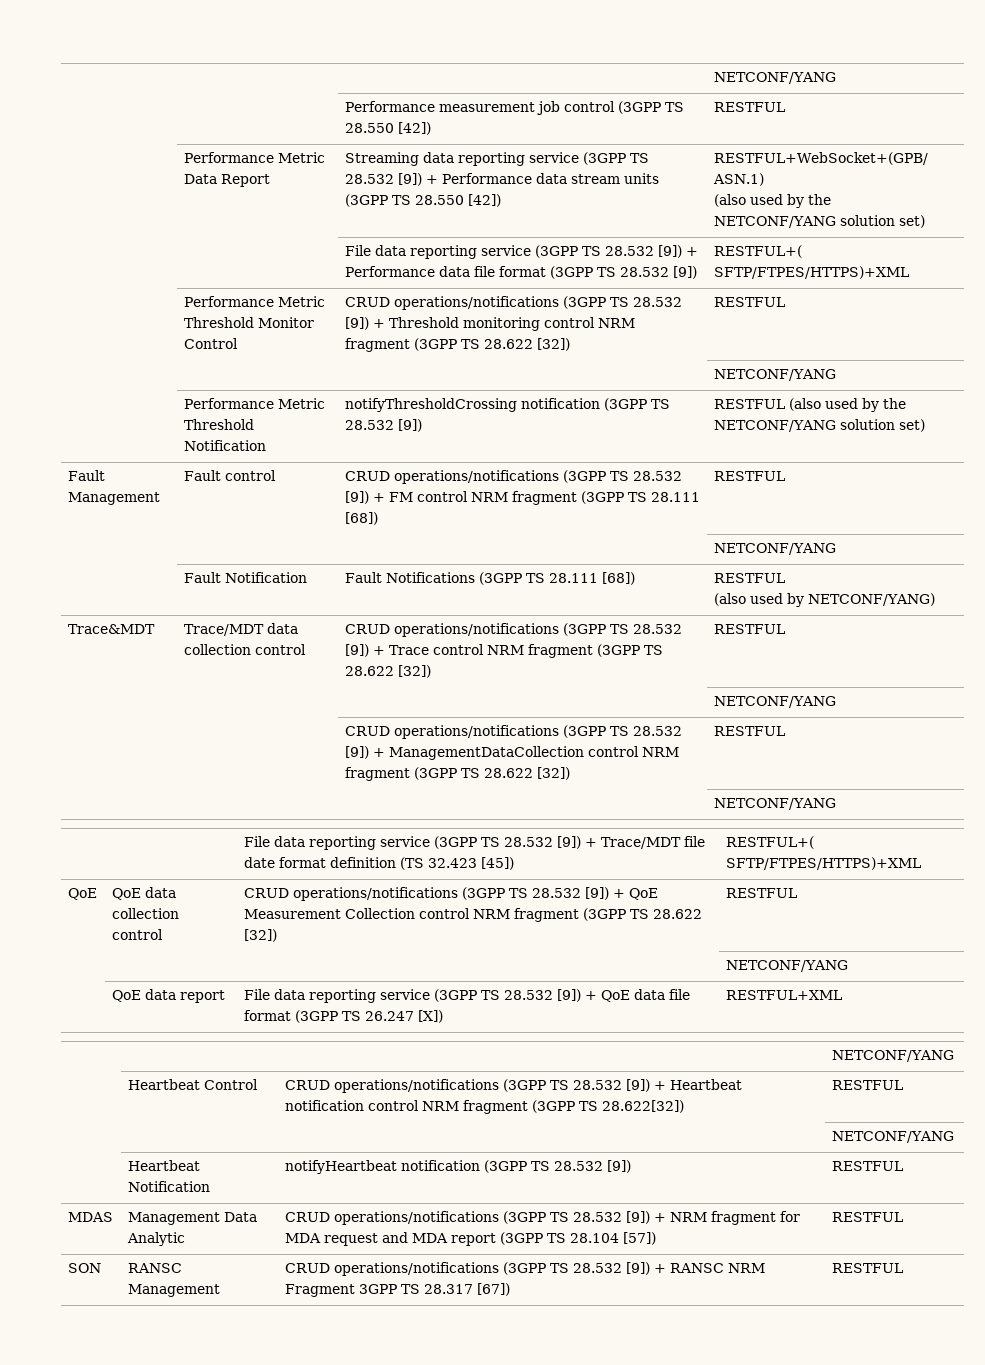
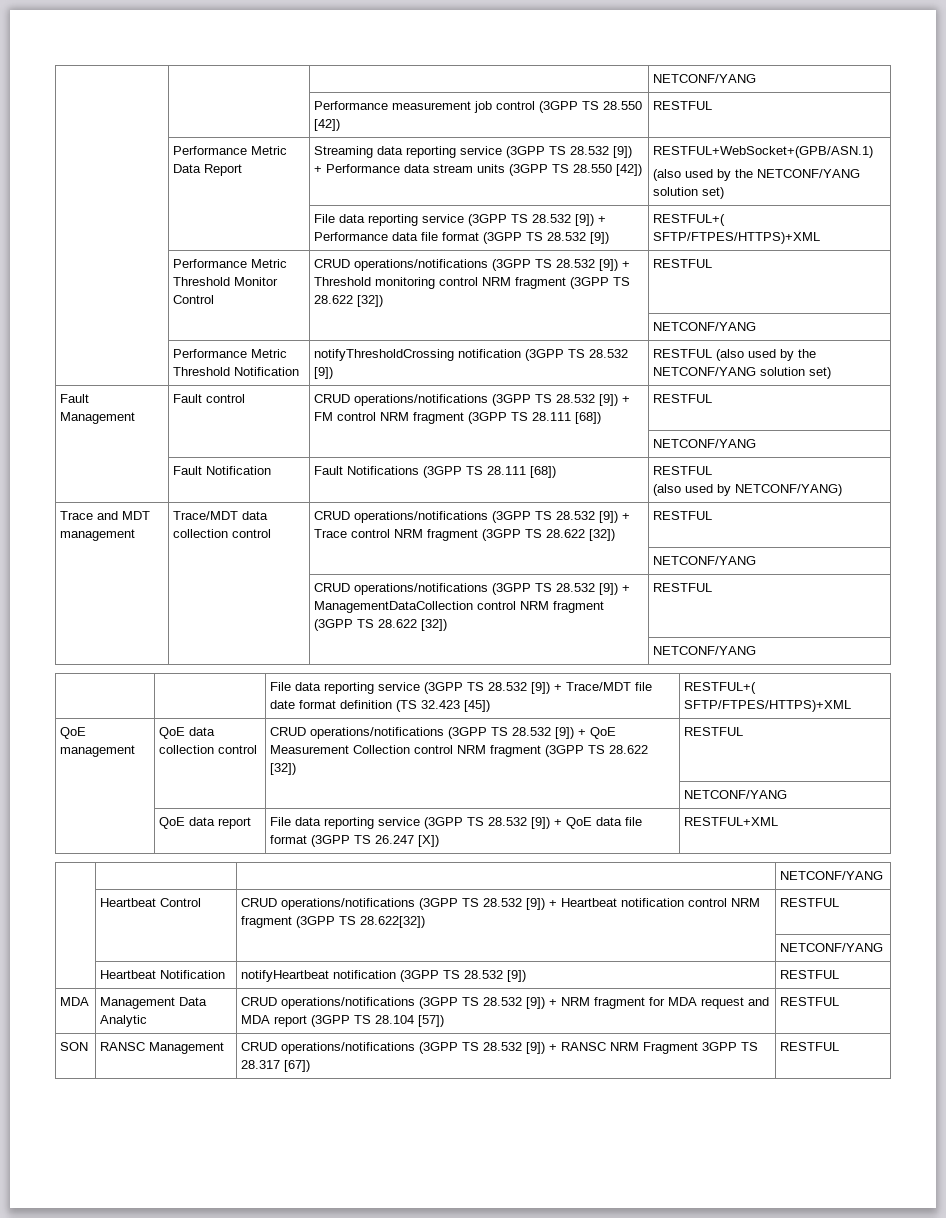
- Trace&MDT | Trace/MDT data collection control | CRUD operations/notifications (3GPP TS 28.532 [9]) + Trace control NRM fragment (3GPP TS 28.622 [32]) | RESTFUL
+ Trace and MDT management | Trace/MDT data collection control | CRUD operations/notifications (3GPP TS 28.532 [9]) + Trace control NRM fragment (3GPP TS 28.622 [32]) | RESTFUL
- QoE | QoE data collection control | CRUD operations/notifications (3GPP TS 28.532 [9]) + QoE Measurement Collection control NRM fragment (3GPP TS 28.622 [32]) | RESTFUL
+ QoE management | QoE data collection control | CRUD operations/notifications (3GPP TS 28.532 [9]) + QoE Measurement Collection control NRM fragment (3GPP TS 28.622 [32]) | RESTFUL
- MDAS | Management Data Analytic | CRUD operations/notifications (3GPP TS 28.532 [9]) + NRM fragment for MDA request and MDA report (3GPP TS 28.104 [57]) | RESTFUL
+ MDA | Management Data Analytic | CRUD operations/notifications (3GPP TS 28.532 [9]) + NRM fragment for MDA request and MDA report (3GPP TS 28.104 [57]) | RESTFUL

